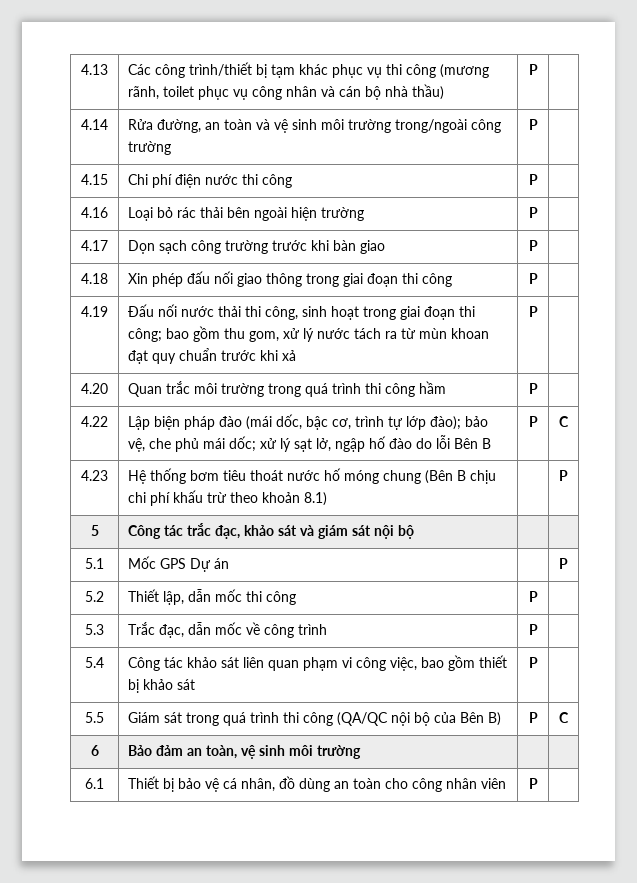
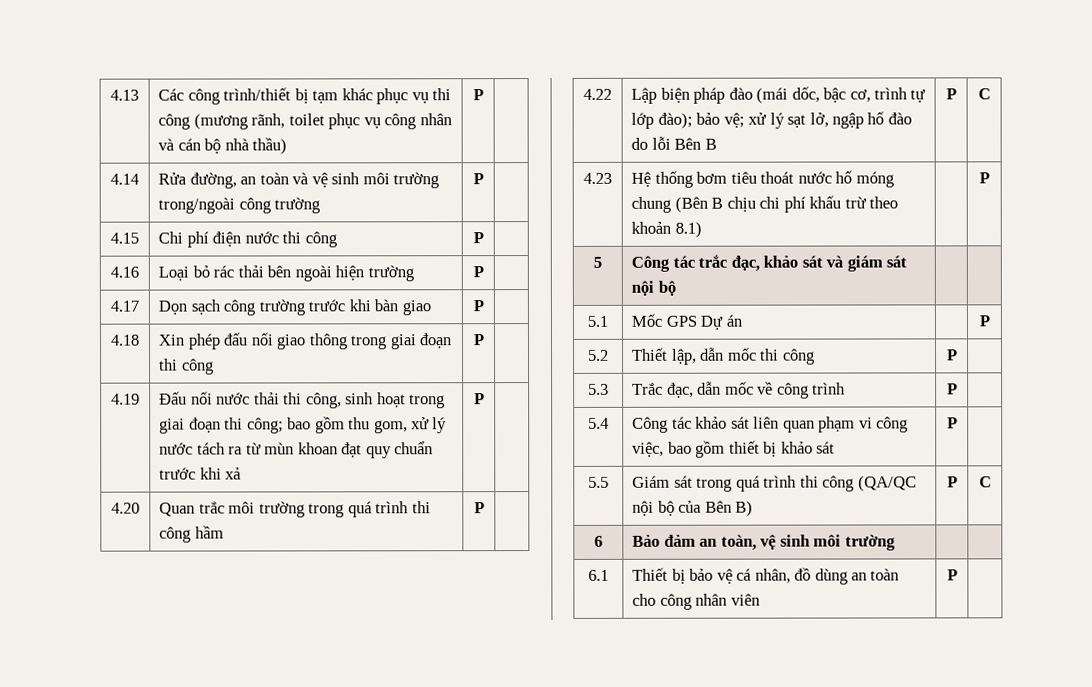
- 4.22 | Lập biện pháp đào (mái dốc, bậc cơ, trình tự lớp đào); bảo vệ, che phủ mái dốc; xử lý sạt lở, ngập hố đào do lỗi Bên B | P | C
+ 4.22 | Lập biện pháp đào (mái dốc, bậc cơ, trình tự lớp đào); bảo vệ; xử lý sạt lở, ngập hố đào do lỗi Bên B | P | C

